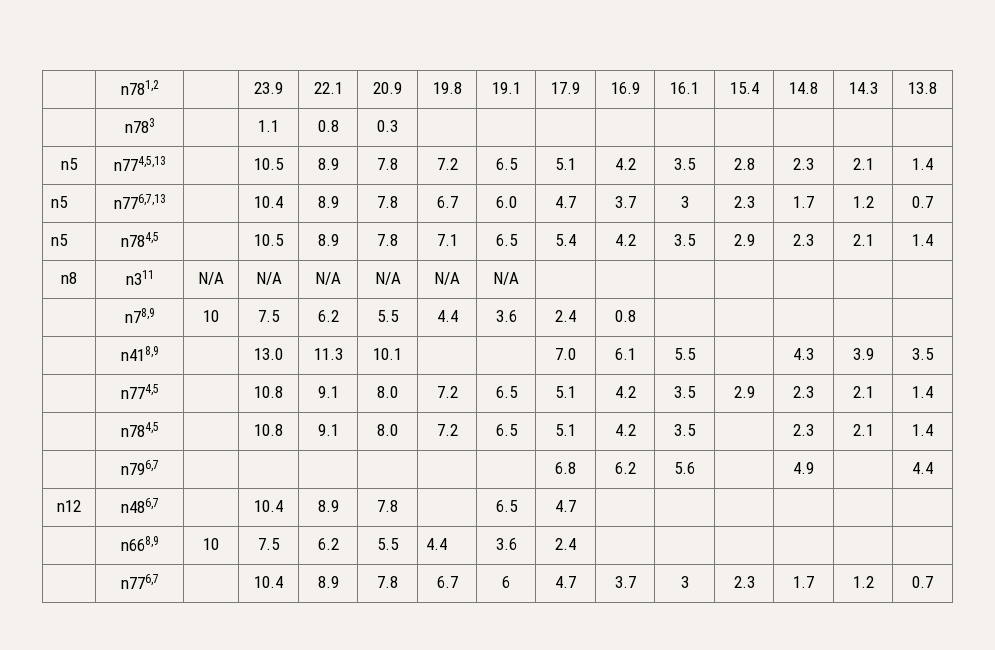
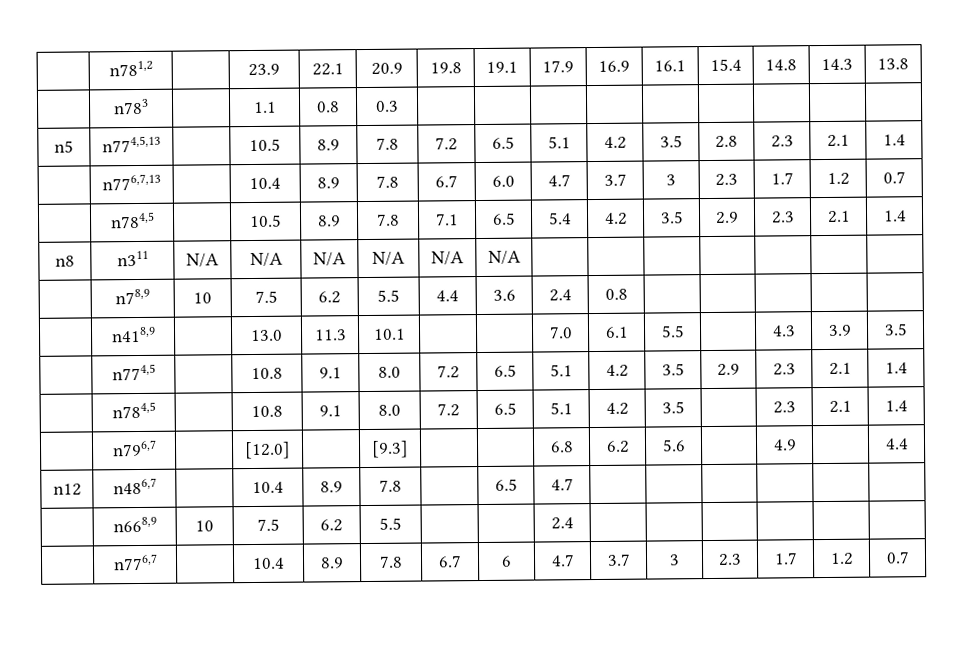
- n5 | n776,7,13 | | 10.4 | 8.9 | 7.8 | 6.7 | 6.0 | 4.7 | 3.7 | 3 | 2.3 | 1.7 | 1.2 | 0.7
+ | n776,7,13 | | 10.4 | 8.9 | 7.8 | 6.7 | 6.0 | 4.7 | 3.7 | 3 | 2.3 | 1.7 | 1.2 | 0.7
- n5 | n784,5 | | 10.5 | 8.9 | 7.8 | 7.1 | 6.5 | 5.4 | 4.2 | 3.5 | 2.9 | 2.3 | 2.1 | 1.4
+ | n784,5 | | 10.5 | 8.9 | 7.8 | 7.1 | 6.5 | 5.4 | 4.2 | 3.5 | 2.9 | 2.3 | 2.1 | 1.4
- | n796,7 | | | | | | | 6.8 | 6.2 | 5.6 | | 4.9 | | 4.4
+ | n796,7 | | [12.0] | | [9.3] | | | 6.8 | 6.2 | 5.6 | | 4.9 | | 4.4
- | n668,9 | 10 | 7.5 | 6.2 | 5.5 | 4.4 | 3.6 | 2.4 | | | | | |
+ | n668,9 | 10 | 7.5 | 6.2 | 5.5 | | | 2.4 | | | | | |

